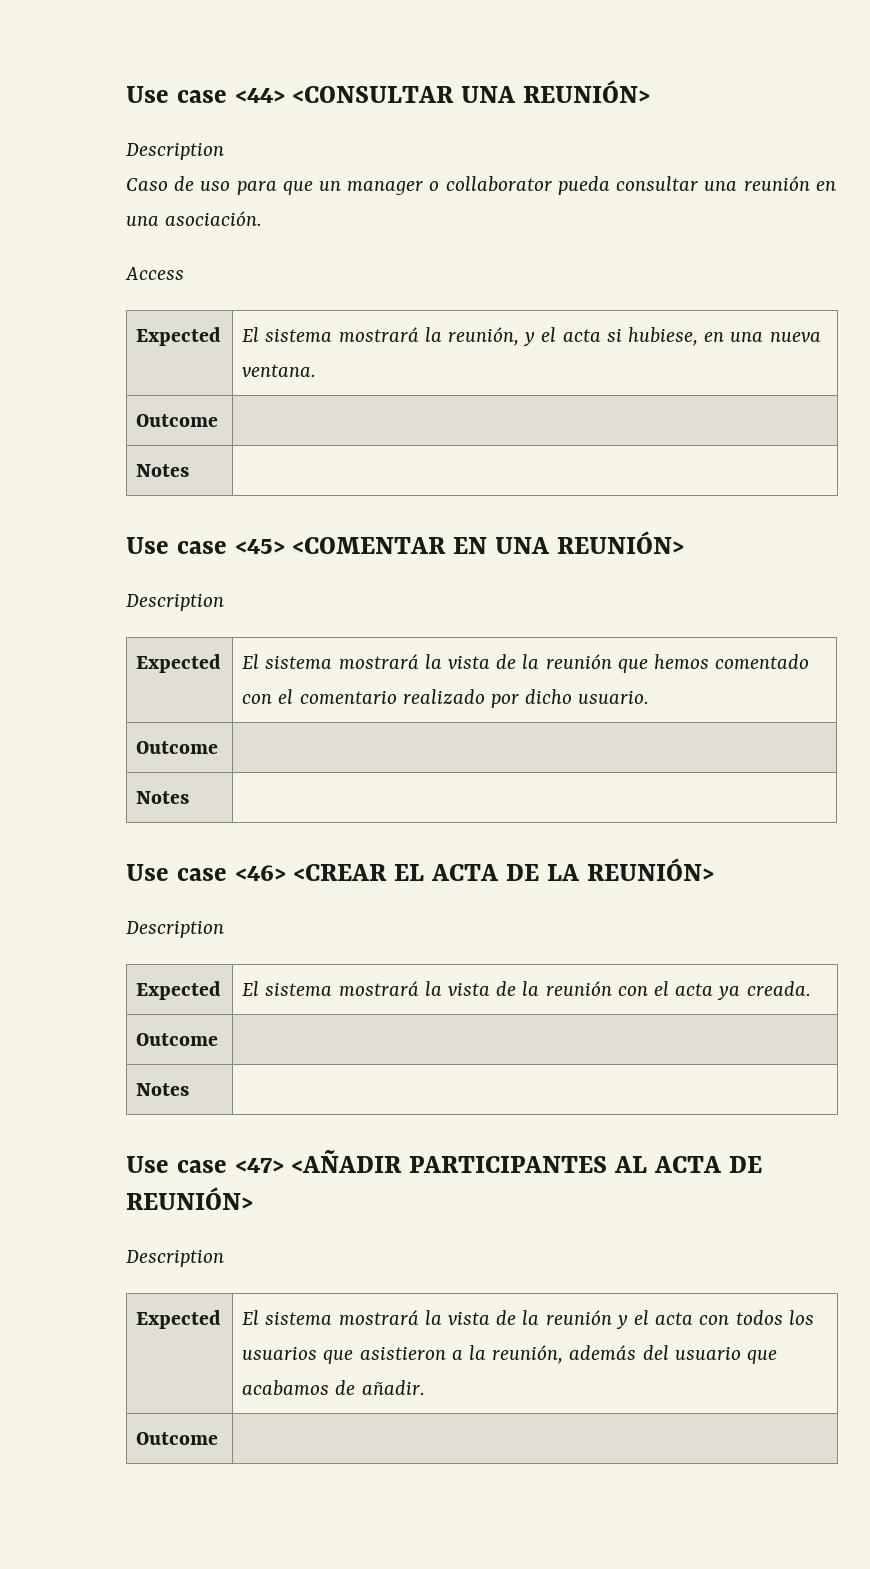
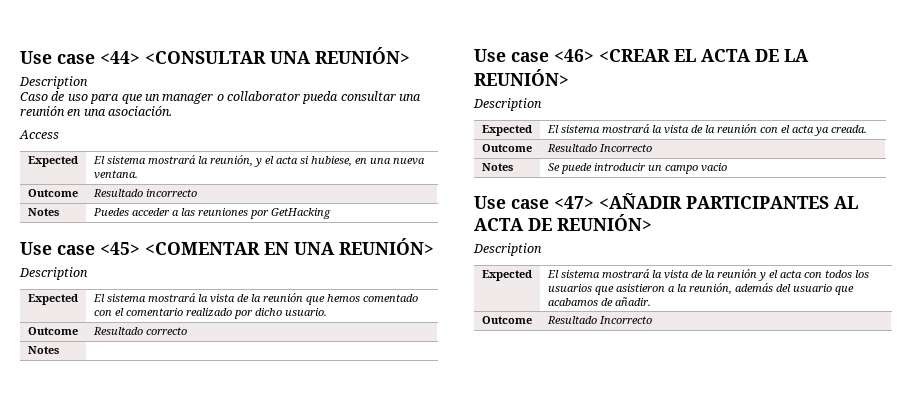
  Expected | El sistema mostrará la reunión, y el acta si hubiese, en una nueva ventana.
- Outcome |
- Notes |
+ Outcome | Resultado incorrecto
+ Notes | Puedes acceder a las reuniones por GetHacking
  Expected | El sistema mostrará la vista de la reunión que hemos comentado con el comentario realizado por dicho usuario.
- Outcome |
+ Outcome | Resultado correcto
  Expected | El sistema mostrará la vista de la reunión con el acta ya creada.
- Outcome |
- Notes |
+ Outcome | Resultado Incorrecto
+ Notes | Se puede introducir un campo vacio
  Expected | El sistema mostrará la vista de la reunión y el acta con todos los usuarios que asistieron a la reunión, además del usuario que acabamos de añadir.
- Outcome |
+ Outcome | Resultado Incorrecto

